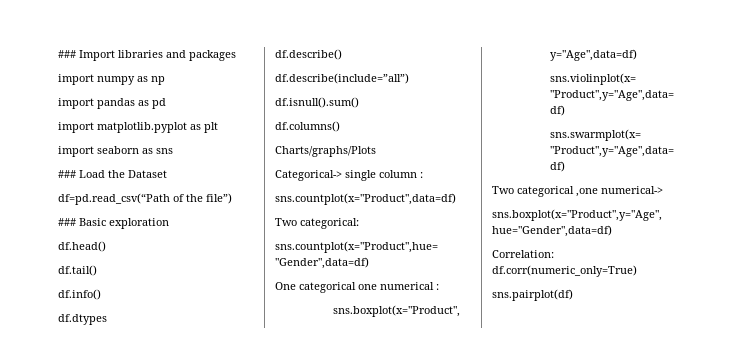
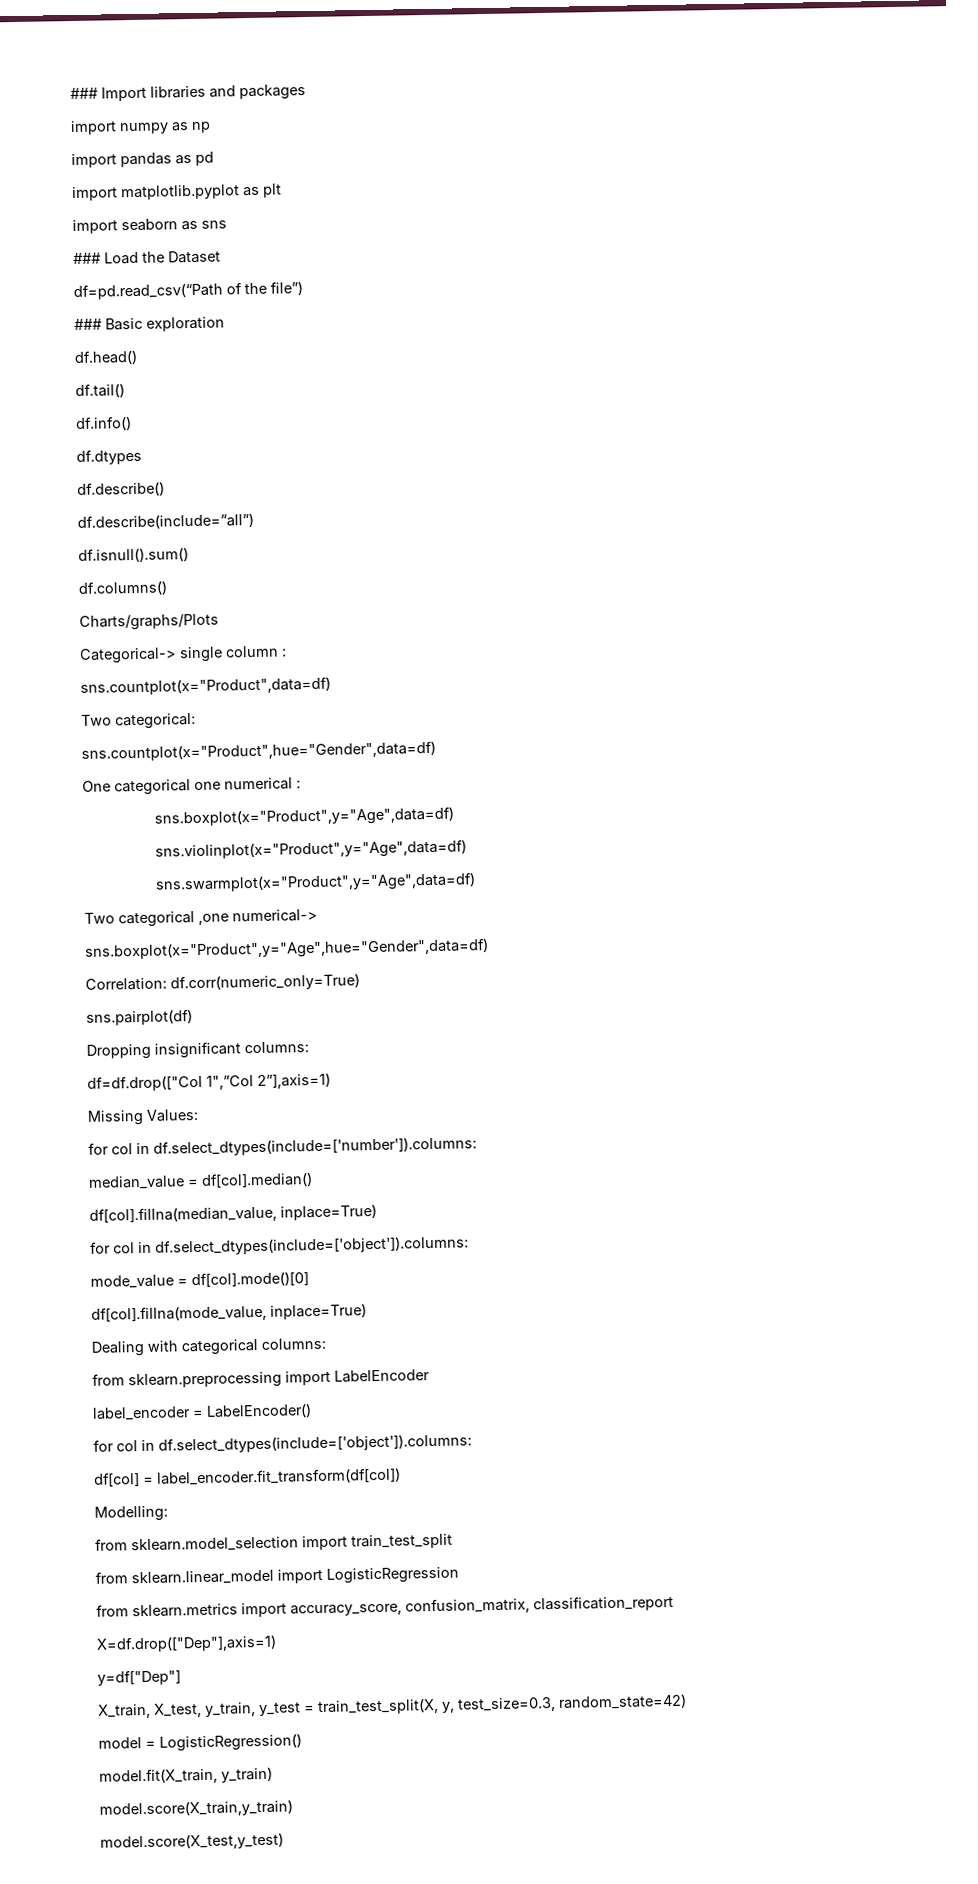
+ Dropping insignificant columns:
+ df=df.drop(["Col 1",”Col 2”],axis=1)
+ Missing Values:
+ for col in df.select_dtypes(include=['number']).columns:
+ median_value = df[col].median()
+ df[col].fillna(median_value, inplace=True)
+ for col in df.select_dtypes(include=['object']).columns:
+ mode_value = df[col].mode()[0]
+ df[col].fillna(mode_value, inplace=True)
+ Dealing with categorical columns:
+ from sklearn.preprocessing import LabelEncoder
+ label_encoder = LabelEncoder()
+ for col in df.select_dtypes(include=['object']).columns:
+ df[col] = label_encoder.fit_transform(df[col])
+ Modelling:
+ from sklearn.model_selection import train_test_split
+ from sklearn.linear_model import LogisticRegression
+ from sklearn.metrics import accuracy_score, confusion_matrix, classification_report
+ X=df.drop(["Dep"],axis=1)
+ y=df["Dep"]
+ X_train, X_test, y_train, y_test = train_test_split(X, y, test_size=0.3, random_state=42)
+ model = LogisticRegression()
+ model.fit(X_train, y_train)
+ model.score(X_train,y_train)
+ model.score(X_test,y_test)

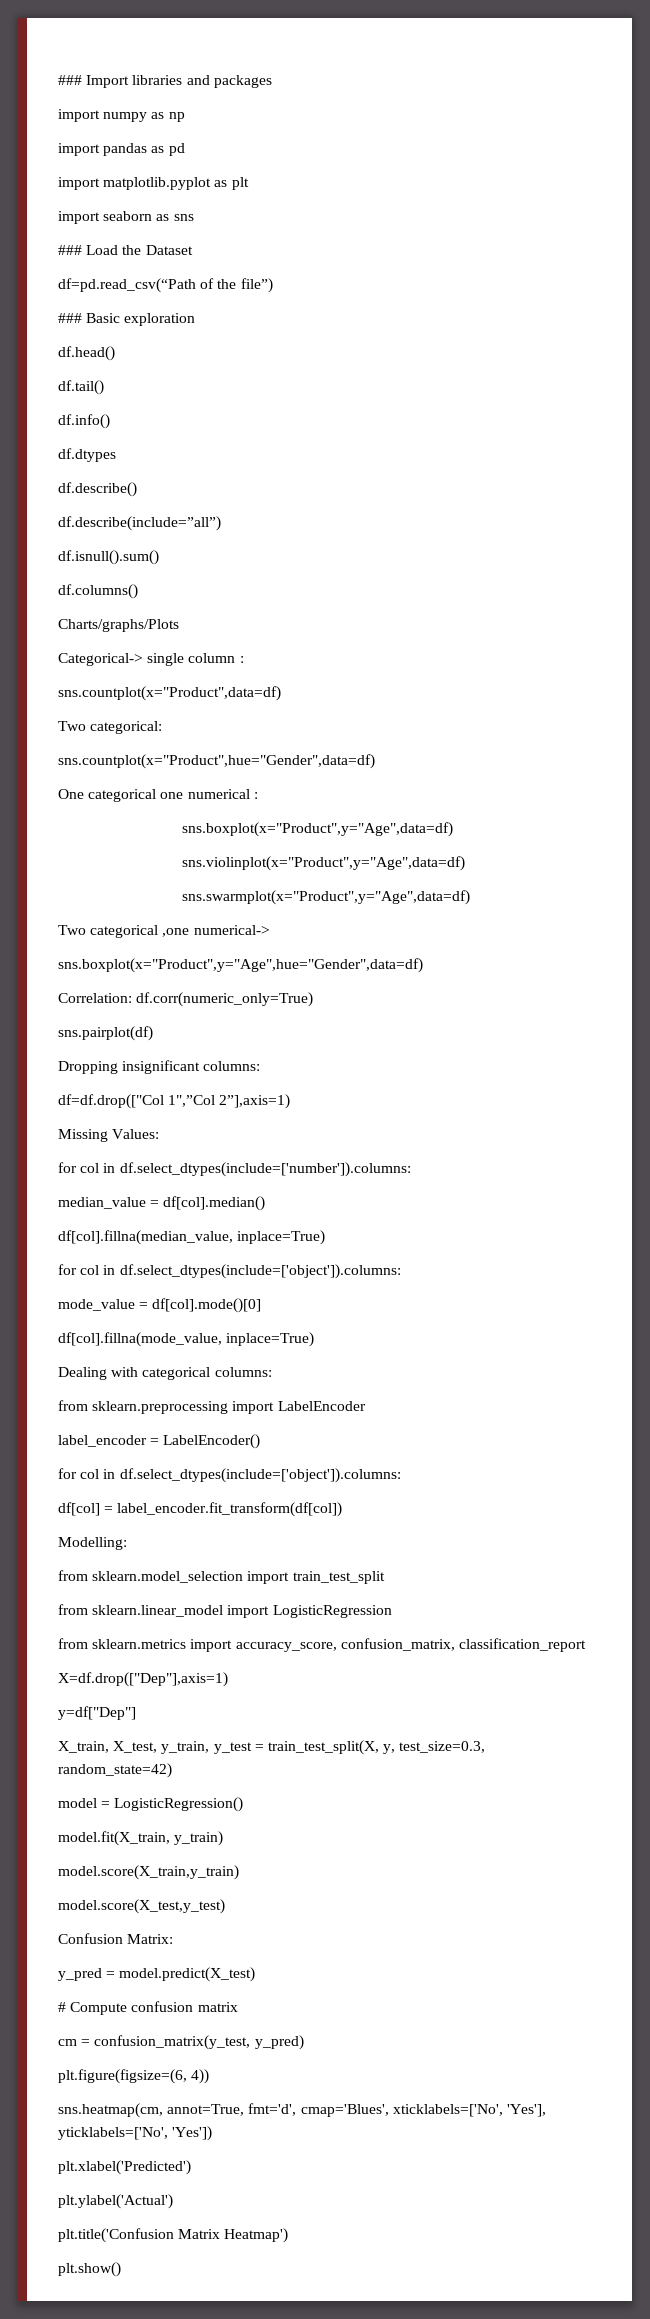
+ Confusion Matrix:
+ y_pred = model.predict(X_test)
+ # Compute confusion matrix
+ cm = confusion_matrix(y_test, y_pred)
+ plt.figure(figsize=(6, 4))
+ sns.heatmap(cm, annot=True, fmt='d', cmap='Blues', xticklabels=['No', 'Yes'], yticklabels=['No', 'Yes'])
+ plt.xlabel('Predicted')
+ plt.ylabel('Actual')
+ plt.title('Confusion Matrix Heatmap')
+ plt.show()

